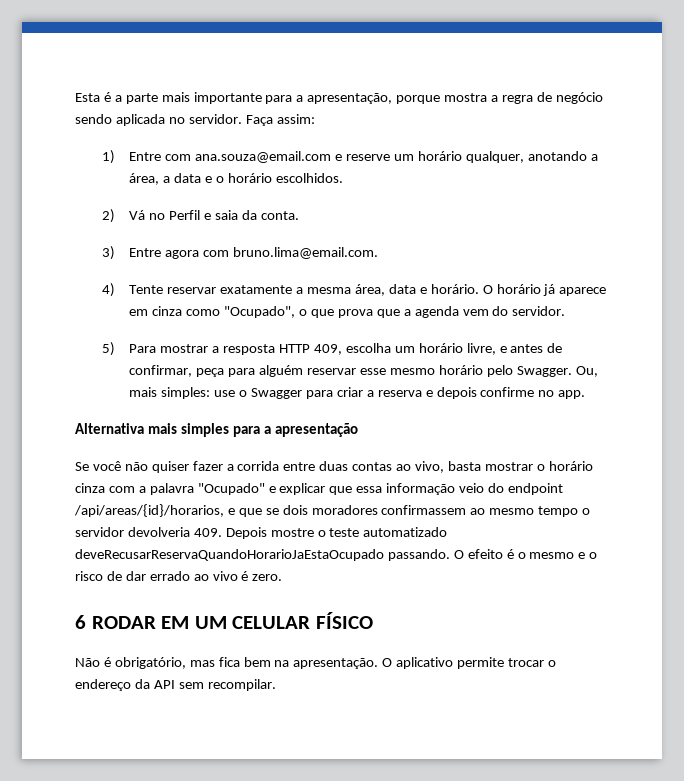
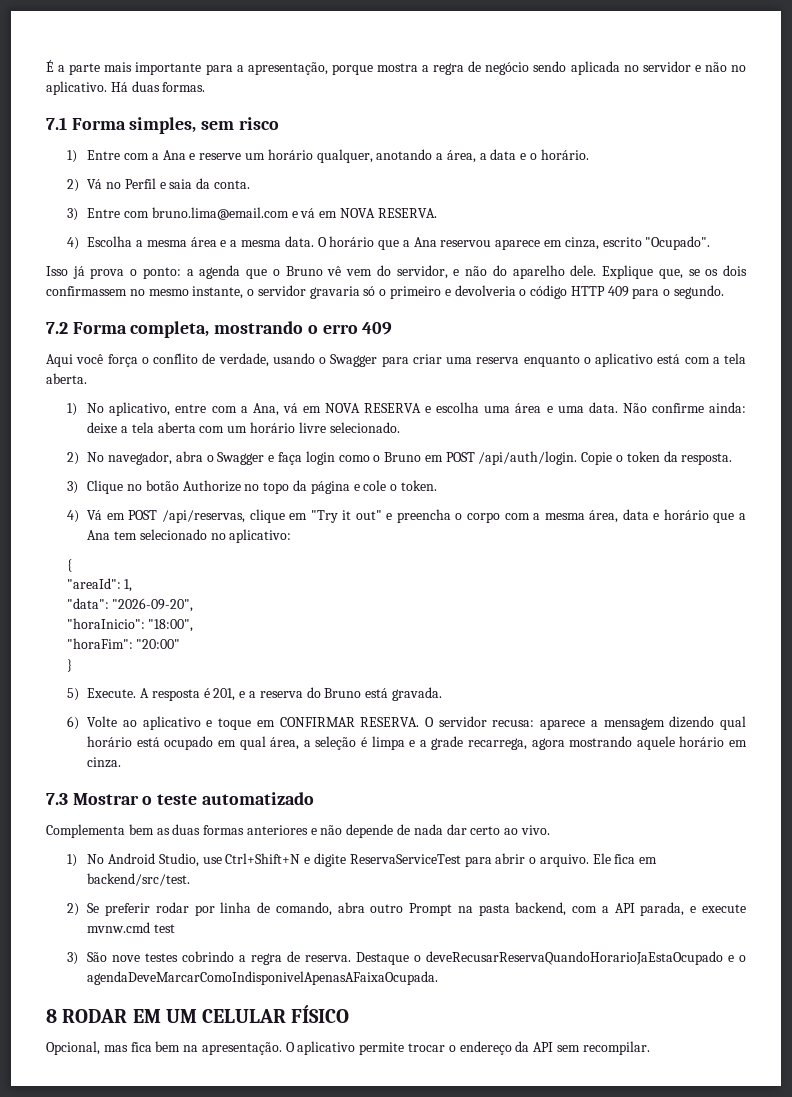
- Esta é a parte mais importante para a apresentação, porque mostra a regra de negócio sendo aplicada no servidor. Faça assim:
+ É a parte mais importante para a apresentação, porque mostra a regra de negócio sendo aplicada no servidor e não no aplicativo. Há duas formas.
+ 7.1 Forma simples, sem risco
- 1) Entre com ana.souza@email.com e reserve um horário qualquer, anotando a área, a data e o horário escolhidos.
+ 1) Entre com a Ana e reserve um horário qualquer, anotando a área, a data e o horário.
- 3) Entre agora com bruno.lima@email.com.
- 4) Tente reservar exatamente a mesma área, data e horário. O horário já aparece em cinza como "Ocupado", o que prova que a agenda vem do servidor.
- 5) Para mostrar a resposta HTTP 409, escolha um horário livre, e antes de confirmar, peça para alguém reservar esse mesmo horário pelo Swagger. Ou, mais simples: use o Swagger para criar a reserva e depois confirme no app.
- Alternativa mais simples para a apresentação
- Se você não quiser fazer a corrida entre duas contas ao vivo, basta mostrar o horário cinza com a palavra "Ocupado" e explicar que essa informação veio do endpoint /api/areas/{id}/horarios, e que se dois moradores confirmassem ao mesmo tempo o servidor devolveria 409. Depois mostre o teste automatizado deveRecusarReservaQuandoHorarioJaEstaOcupado passando. O efeito é o mesmo e o risco de dar errado ao vivo é zero.
- 6 RODAR EM UM CELULAR FÍSICO
+ 3) Entre com bruno.lima@email.com e vá em NOVA RESERVA.
+ 4) Escolha a mesma área e a mesma data. O horário que a Ana reservou aparece em cinza, escrito "Ocupado".
+ Isso já prova o ponto: a agenda que o Bruno vê vem do servidor, e não do aparelho dele. Explique que, se os dois confirmassem no mesmo instante, o servidor gravaria só o primeiro e devolveria o código HTTP 409 para o segundo.
+ 7.2 Forma completa, mostrando o erro 409
+ Aqui você força o conflito de verdade, usando o Swagger para criar uma reserva enquanto o aplicativo está com a tela aberta.
+ 1) No aplicativo, entre com a Ana, vá em NOVA RESERVA e escolha uma área e uma data. Não confirme ainda: deixe a tela aberta com um horário livre selecionado.
+ 2) No navegador, abra o Swagger e faça login como o Bruno em POST /api/auth/login. Copie o token da resposta.
+ 3) Clique no botão Authorize no topo da página e cole o token.
+ 4) Vá em POST /api/reservas, clique em "Try it out" e preencha o corpo com a mesma área, data e horário que a Ana tem selecionado no aplicativo:
+ {
+ "areaId": 1,
+ "data": "2026-09-20",
+ "horaInicio": "18:00",
+ "horaFim": "20:00"
+ }
+ 5) Execute. A resposta é 201, e a reserva do Bruno está gravada.
+ 6) Volte ao aplicativo e toque em CONFIRMAR RESERVA. O servidor recusa: aparece a mensagem dizendo qual horário está ocupado em qual área, a seleção é limpa e a grade recarrega, agora mostrando aquele horário em cinza.
+ 7.3 Mostrar o teste automatizado
+ Complementa bem as duas formas anteriores e não depende de nada dar certo ao vivo.
+ 1) No Android Studio, use Ctrl+Shift+N e digite ReservaServiceTest para abrir o arquivo. Ele fica em backend/src/test.
+ 2) Se preferir rodar por linha de comando, abra outro Prompt na pasta backend, com a API parada, e execute mvnw.cmd test
+ 3) São nove testes cobrindo a regra de reserva. Destaque o deveRecusarReservaQuandoHorarioJaEstaOcupado e o agendaDeveMarcarComoIndisponivelApenasAFaixaOcupada.
+ 8 RODAR EM UM CELULAR FÍSICO
- Não é obrigatório, mas fica bem na apresentação.
+ Opcional, mas fica bem na apresentação.

